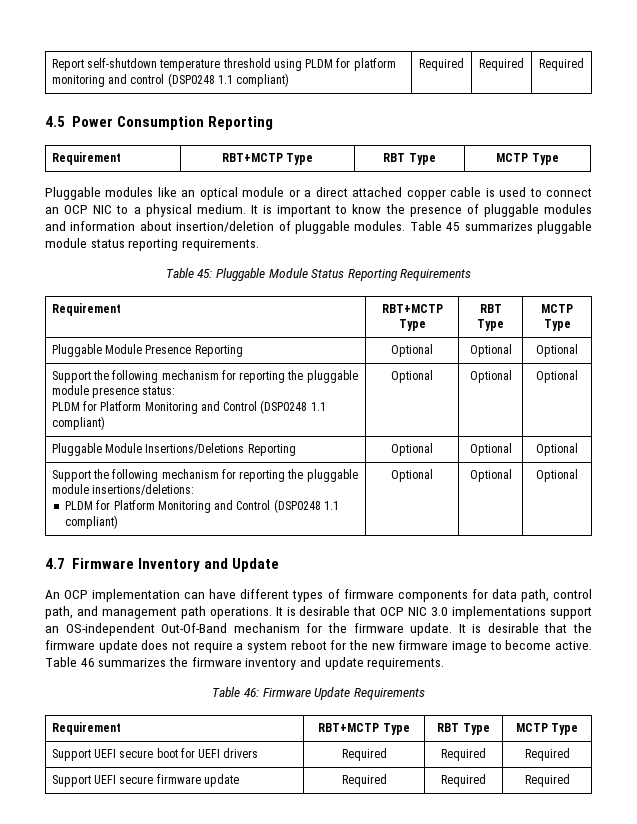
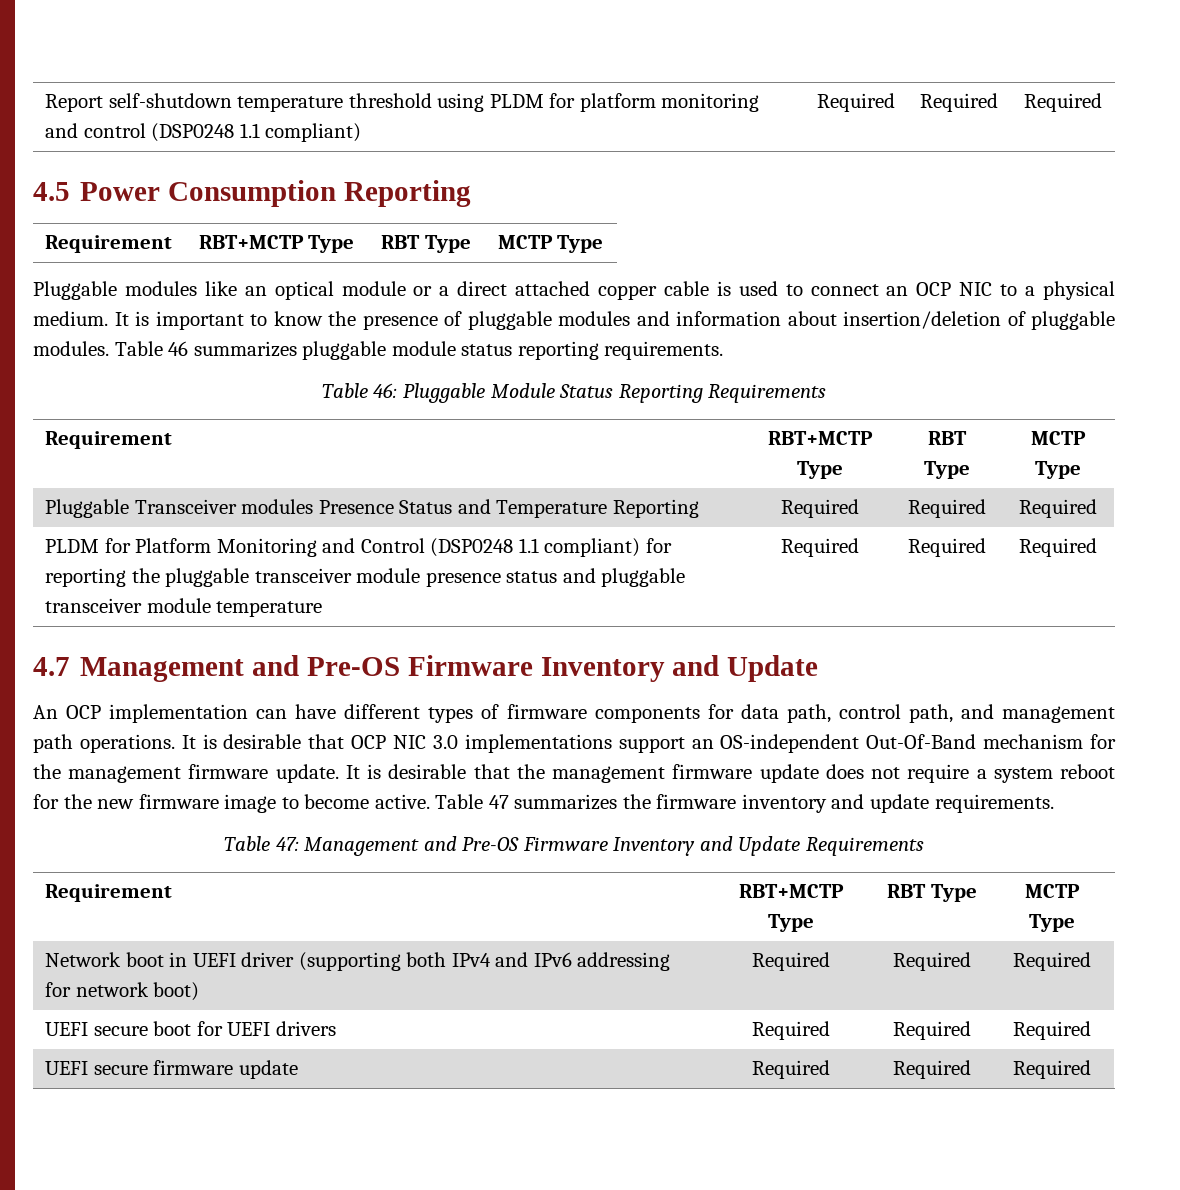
- Table 45 summarizes pluggable module status reporting requirements.
+ Table 46 summarizes pluggable module status reporting requirements.
- Table 45: Pluggable Module Status Reporting Requirements
+ Table 46: Pluggable Module Status Reporting Requirements
- Pluggable Module Presence Reporting | Optional | Optional | Optional
- Support the following mechanism for reporting the pluggable module presence status:
- PLDM for Platform Monitoring and Control (DSP0248 1.1 compliant) | Optional | Optional | Optional
- Pluggable Module Insertions/Deletions Reporting | Optional | Optional | Optional
- Support the following mechanism for reporting the pluggable module insertions/deletions:
- PLDM for Platform Monitoring and Control (DSP0248 1.1 compliant) | Optional | Optional | Optional
- 4.7 Firmware Inventory and Update
+ Pluggable Transceiver modules Presence Status and Temperature Reporting | Required | Required | Required
+ PLDM for Platform Monitoring and Control (DSP0248 1.1 compliant) for reporting the pluggable transceiver module presence status and pluggable transceiver module temperature | Required | Required | Required
+ 4.7 Management and Pre-OS Firmware Inventory and Update
- It is desirable that OCP NIC 3.0 implementations support an OS-independent Out-Of-Band mechanism for the firmware update.
+ It is desirable that OCP NIC 3.0 implementations support an OS-independent Out-Of-Band mechanism for the management firmware update.
- It is desirable that the firmware update does not require a system reboot for the new firmware image to become active.
+ It is desirable that the management firmware update does not require a system reboot for the new firmware image to become active.
- Table 46 summarizes the firmware inventory and update requirements.
+ Table 47 summarizes the firmware inventory and update requirements.
- Table 46: Firmware Update Requirements
+ Table 47: Management and Pre-OS Firmware Inventory and Update Requirements
- Support UEFI secure boot for UEFI drivers | Required | Required | Required
+ Network boot in UEFI driver (supporting both IPv4 and IPv6 addressing for network boot) | Required | Required | Required
+ UEFI secure boot for UEFI drivers | Required | Required | Required
- Support UEFI secure firmware update | Required | Required | Required
+ UEFI secure firmware update | Required | Required | Required

